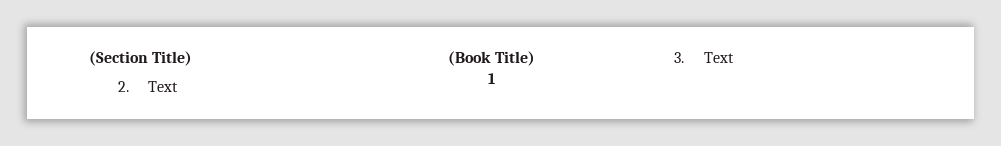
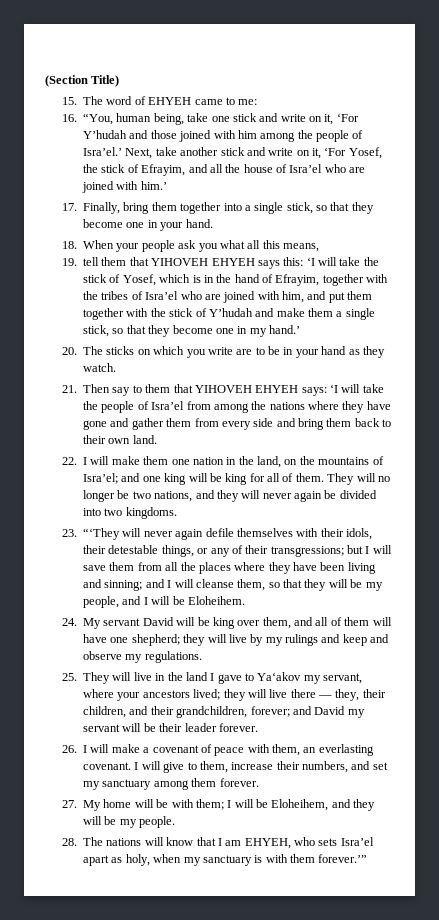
- 2. Text
- (Book Title)
- 1
- 3. Text
+ 15. The word of EHYEH came to me:
+ 16. “You, human being, take one stick and write on it, ‘For Y’hudah and those joined with him among the people of Isra’el.’ Next, take another stick and write on it, ‘For Yosef, the stick of Efrayim, and all the house of Isra’el who are joined with him.’
+ 17. Finally, bring them together into a single stick, so that they become one in your hand.
+ 18. When your people ask you what all this means,
+ 19. tell them that YIHOVEH EHYEH says this: ‘I will take the stick of Yosef, which is in the hand of Efrayim, together with the tribes of Isra’el who are joined with him, and put them together with the stick of Y’hudah and make them a single stick, so that they become one in my hand.’
+ 20. The sticks on which you write are to be in your hand as they watch.
+ 21. Then say to them that YIHOVEH EHYEH says: ‘I will take the people of Isra’el from among the nations where they have gone and gather them from every side and bring them back to their own land.
+ 22. I will make them one nation in the land, on the mountains of Isra’el; and one king will be king for all of them. They will no longer be two nations, and they will never again be divided into two kingdoms.
+ 23. “‘They will never again defile themselves with their idols, their detestable things, or any of their transgressions; but I will save them from all the places where they have been living and sinning; and I will cleanse them, so that they will be my people, and I will be Eloheihem.
+ 24. My servant David will be king over them, and all of them will have one shepherd; they will live by my rulings and keep and observe my regulations.
+ 25. They will live in the land I gave to Ya‘akov my servant, where your ancestors lived; they will live there — they, their children, and their grandchildren, forever; and David my servant will be their leader forever.
+ 26. I will make a covenant of peace with them, an everlasting covenant. I will give to them, increase their numbers, and set my sanctuary among them forever.
+ 27. My home will be with them; I will be Eloheihem, and they will be my people.
+ 28. The nations will know that I am EHYEH, who sets Isra’el apart as holy, when my sanctuary is with them forever.’”

